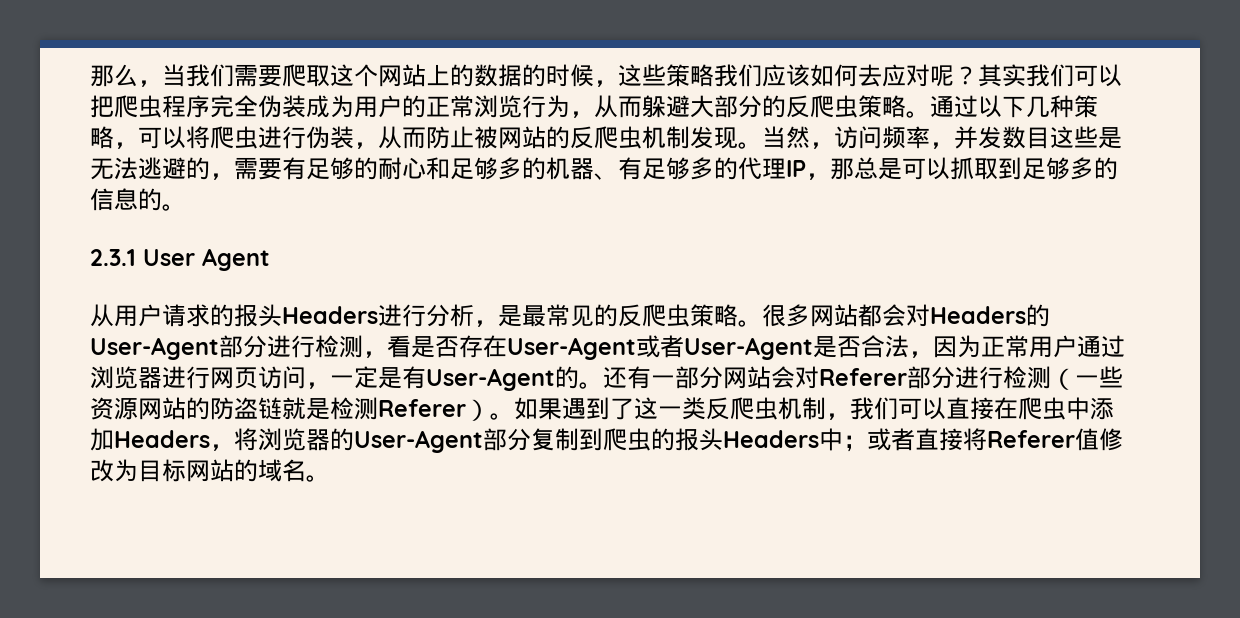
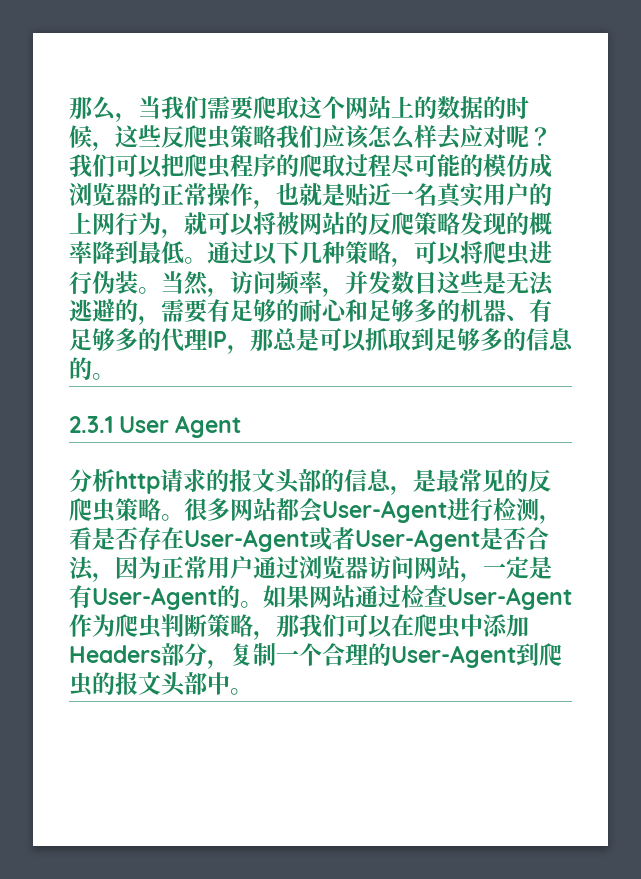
- 那么，当我们需要爬取这个网站上的数据的时候，这些策略我们应该如何去应对呢？
+ 那么，当我们需要爬取这个网站上的数据的时候，这些反爬虫策略我们应该怎么样去应对呢？
- 其实我们可以把爬虫程序完全伪装成为用户的正常浏览行为，从而躲避大部分的反爬虫策略。
+ 我们可以把爬虫程序的爬取过程尽可能的模仿成浏览器的正常操作，也就是贴近一名真实用户的上网行为，就可以将被网站的反爬策略发现的概率降到最低。
- 通过以下几种策略，可以将爬虫进行伪装，从而防止被网站的反爬虫机制发现。
+ 通过以下几种策略，可以将爬虫进行伪装。
- 从用户请求的报头Headers进行分析，是最常见的反爬虫策略。
+ 分析http请求的报文头部的信息，是最常见的反爬虫策略。
- 很多网站都会对Headers的User-Agent部分进行检测，看是否存在User-Agent或者User-Agent是否合法，因为正常用户通过浏览器进行网页访问，一定是有User-Agent的。
+ 很多网站都会User-Agent进行检测，看是否存在User-Agent或者User-Agent是否合法，因为正常用户通过浏览器访问网站，一定是有User-Agent的。
- 还有一部分网站会对Referer部分进行检测（一些资源网站的防盗链就是检测Referer）。如果遇到了这一类反爬虫机制，我们可以直接在爬虫中添加Headers，将浏览器的User-Agent部分复制到爬虫的报头Headers中；或者直接将Referer值修改为目标网站的域名。
+ 如果网站通过检查User-Agent作为爬虫判断策略，那我们可以在爬虫中添加Headers部分，复制一个合理的User-Agent到爬虫的报文头部中。

